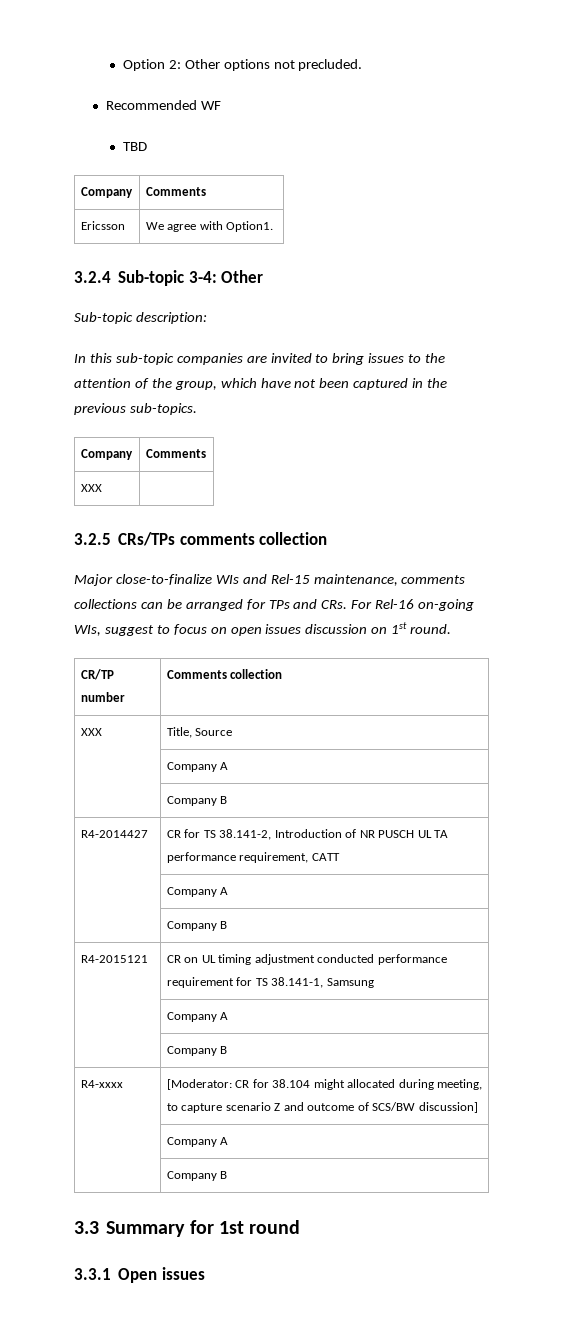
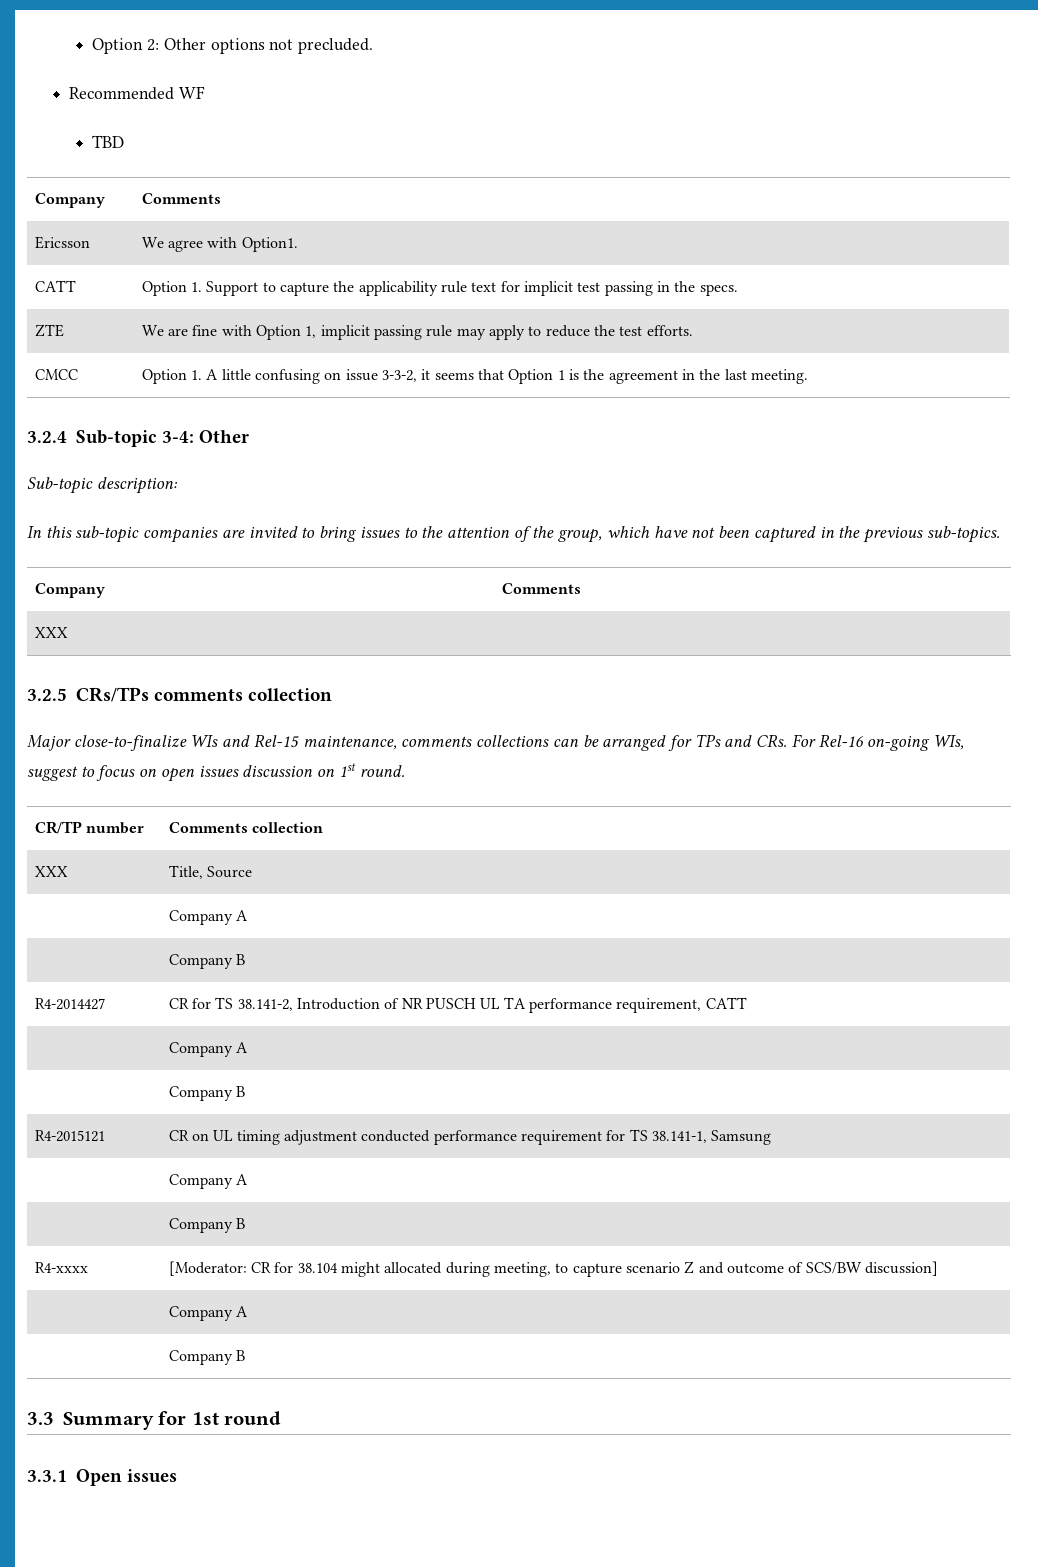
+ CATT | Option 1. Support to capture the applicability rule text for implicit test passing in the specs.
+ ZTE | We are fine with Option 1, implicit passing rule may apply to reduce the test efforts.
+ CMCC | Option 1. A little confusing on issue 3-3-2, it seems that Option 1 is the agreement in the last meeting.

